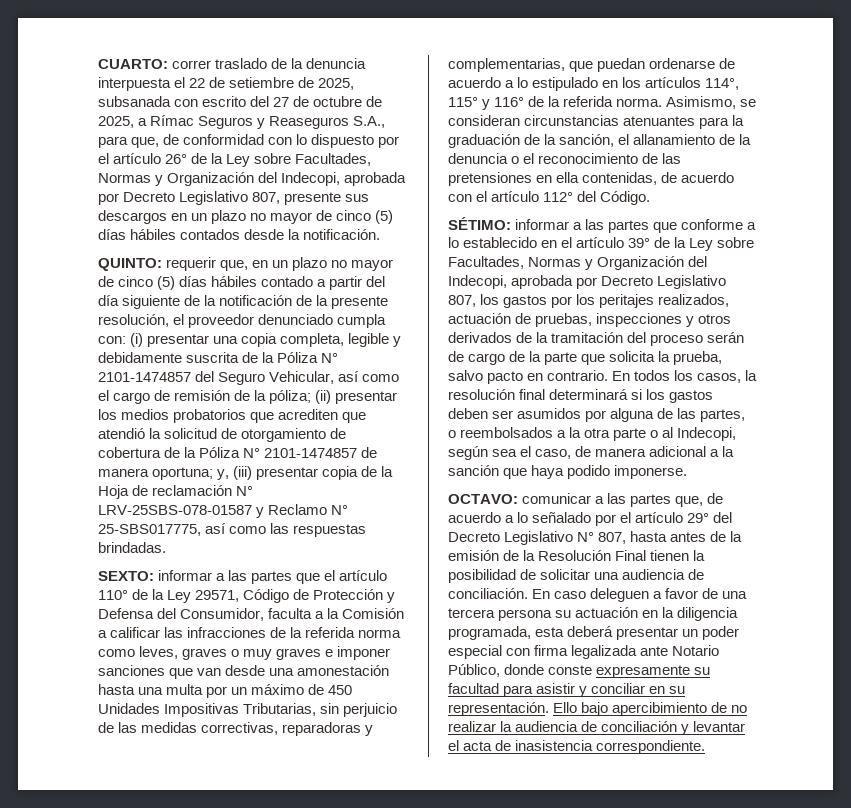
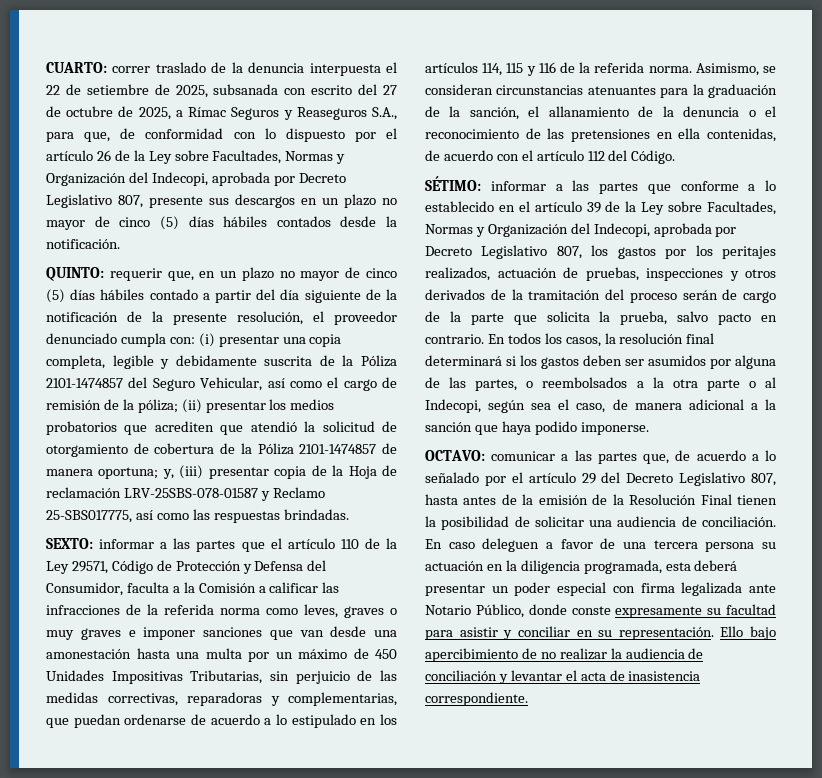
- correr traslado de la denuncia interpuesta el 22 de setiembre de 2025, subsanada con escrito del 27 de octubre de 2025, a Rímac Seguros y Reaseguros S.A., para que, de conformidad con lo dispuesto por el artículo 26° de la Ley sobre Facultades, Normas y Organización del Indecopi, aprobada por Decreto Legislativo 807, presente sus descargos en un plazo no mayor de cinco (5) días hábiles contados desde la notificación.
+ correr traslado de la denuncia interpuesta el 22 de setiembre de 2025, subsanada con escrito del 27 de octubre de 2025, a Rímac Seguros y Reaseguros S.A., para que, de conformidad con lo dispuesto por el artículo 26 de la Ley sobre Facultades, Normas y Organización del Indecopi, aprobada por Decreto Legislativo 807, presente sus descargos en un plazo no mayor de cinco (5) días hábiles contados desde la notificación.
- (i) presentar una copia completa, legible y debidamente suscrita de la Póliza N° 2101-1474857 del Seguro Vehicular, así como el cargo de remisión de la póliza;
+ (i) presentar una copia completa, legible y debidamente suscrita de la Póliza 2101-1474857 del Seguro Vehicular, así como el cargo de remisión de la póliza;
- (ii) presentar los medios probatorios que acrediten que atendió la solicitud de otorgamiento de cobertura de la Póliza N° 2101-1474857 de manera oportuna;
+ (ii) presentar los medios probatorios que acrediten que atendió la solicitud de otorgamiento de cobertura de la Póliza 2101-1474857 de manera oportuna;
- y, (iii) presentar copia de la Hoja de reclamación N° LRV-25SBS-078-01587 y Reclamo N° 25-SBS017775, así como las respuestas brindadas.
+ y, (iii) presentar copia de la Hoja de reclamación LRV-25SBS-078-01587 y Reclamo 25-SBS017775, así como las respuestas brindadas.
- informar a las partes que el artículo 110° de la Ley 29571, Código de Protección y Defensa del Consumidor, faculta a la Comisión a calificar las infracciones de la referida norma como leves, graves o muy graves e imponer sanciones que van desde una amonestación hasta una multa por un máximo de 450 Unidades Impositivas Tributarias, sin perjuicio de las medidas correctivas, reparadoras y complementarias, que puedan ordenarse de acuerdo a lo estipulado en los artículos 114°, 115° y 116° de la referida norma.
+ informar a las partes que el artículo 110 de la Ley 29571, Código de Protección y Defensa del Consumidor, faculta a la Comisión a calificar las infracciones de la referida norma como leves, graves o muy graves e imponer sanciones que van desde una amonestación hasta una multa por un máximo de 450 Unidades Impositivas Tributarias, sin perjuicio de las medidas correctivas, reparadoras y complementarias, que puedan ordenarse de acuerdo a lo estipulado en los artículos 114, 115 y 116 de la referida norma.
- Asimismo, se consideran circunstancias atenuantes para la graduación de la sanción, el allanamiento de la denuncia o el reconocimiento de las pretensiones en ella contenidas, de acuerdo con el artículo 112° del Código.
+ Asimismo, se consideran circunstancias atenuantes para la graduación de la sanción, el allanamiento de la denuncia o el reconocimiento de las pretensiones en ella contenidas, de acuerdo con el artículo 112 del Código.
- SÉTIMO: informar a las partes que conforme a lo establecido en el artículo 39° de la Ley sobre Facultades, Normas y Organización del Indecopi, aprobada por Decreto Legislativo 807, los gastos por los peritajes realizados, actuación de pruebas, inspecciones y otros derivados de la tramitación del proceso serán de cargo de la parte que solicita la prueba, salvo pacto en contrario.
+ SÉTIMO: informar a las partes que conforme a lo establecido en el artículo 39 de la Ley sobre Facultades, Normas y Organización del Indecopi, aprobada por Decreto Legislativo 807, los gastos por los peritajes realizados, actuación de pruebas, inspecciones y otros derivados de la tramitación del proceso serán de cargo de la parte que solicita la prueba, salvo pacto en contrario.
- OCTAVO: comunicar a las partes que, de acuerdo a lo señalado por el artículo 29° del Decreto Legislativo N° 807, hasta antes de la emisión de la Resolución Final tienen la posibilidad de solicitar una audiencia de conciliación.
+ OCTAVO: comunicar a las partes que, de acuerdo a lo señalado por el artículo 29 del Decreto Legislativo 807, hasta antes de la emisión de la Resolución Final tienen la posibilidad de solicitar una audiencia de conciliación.

